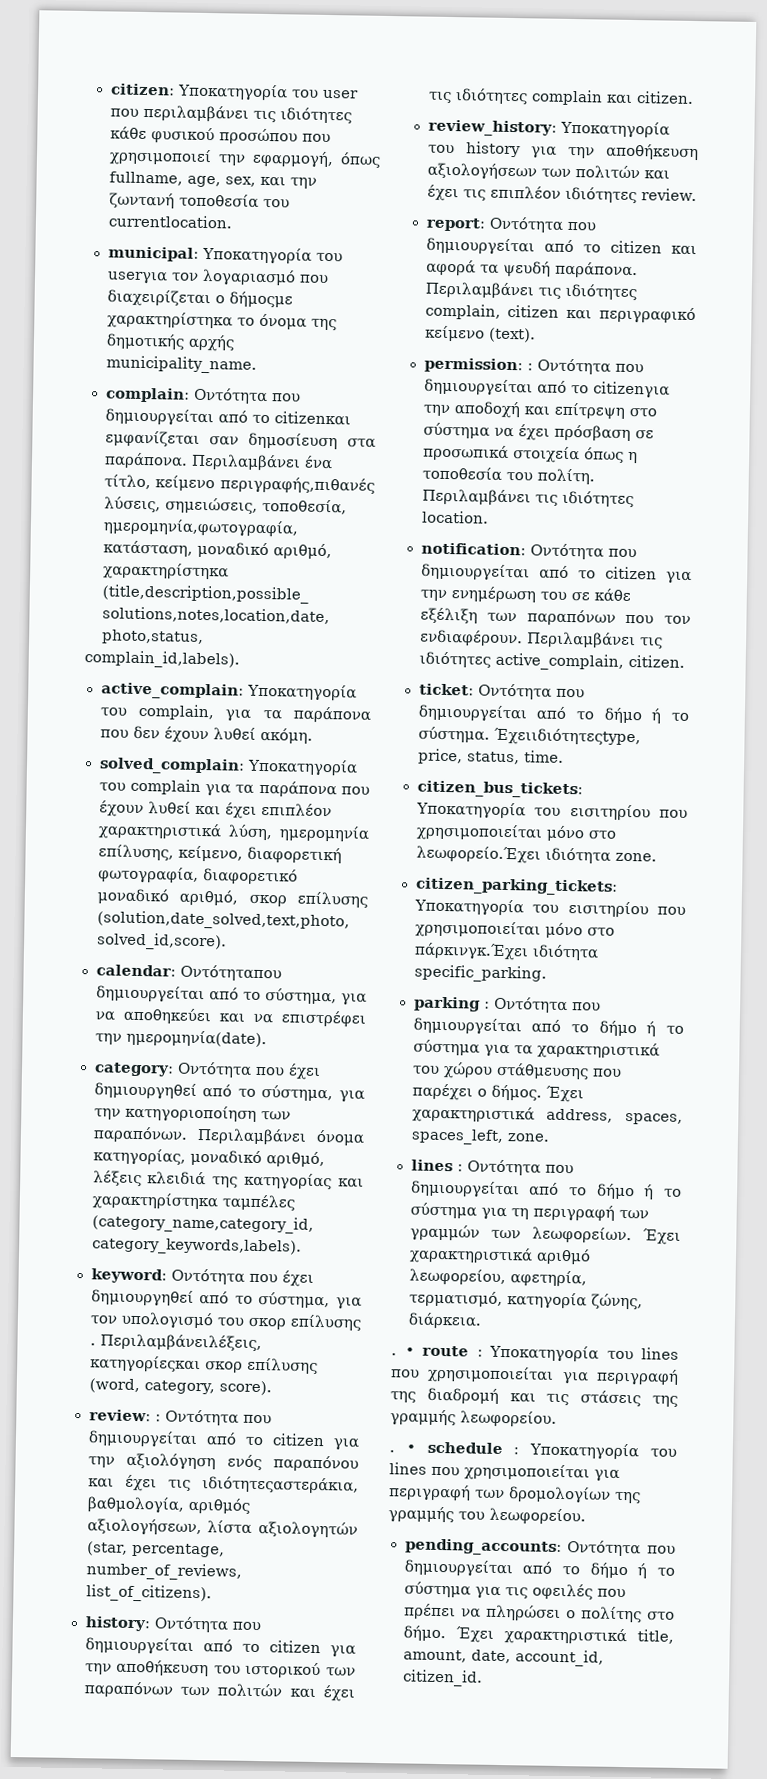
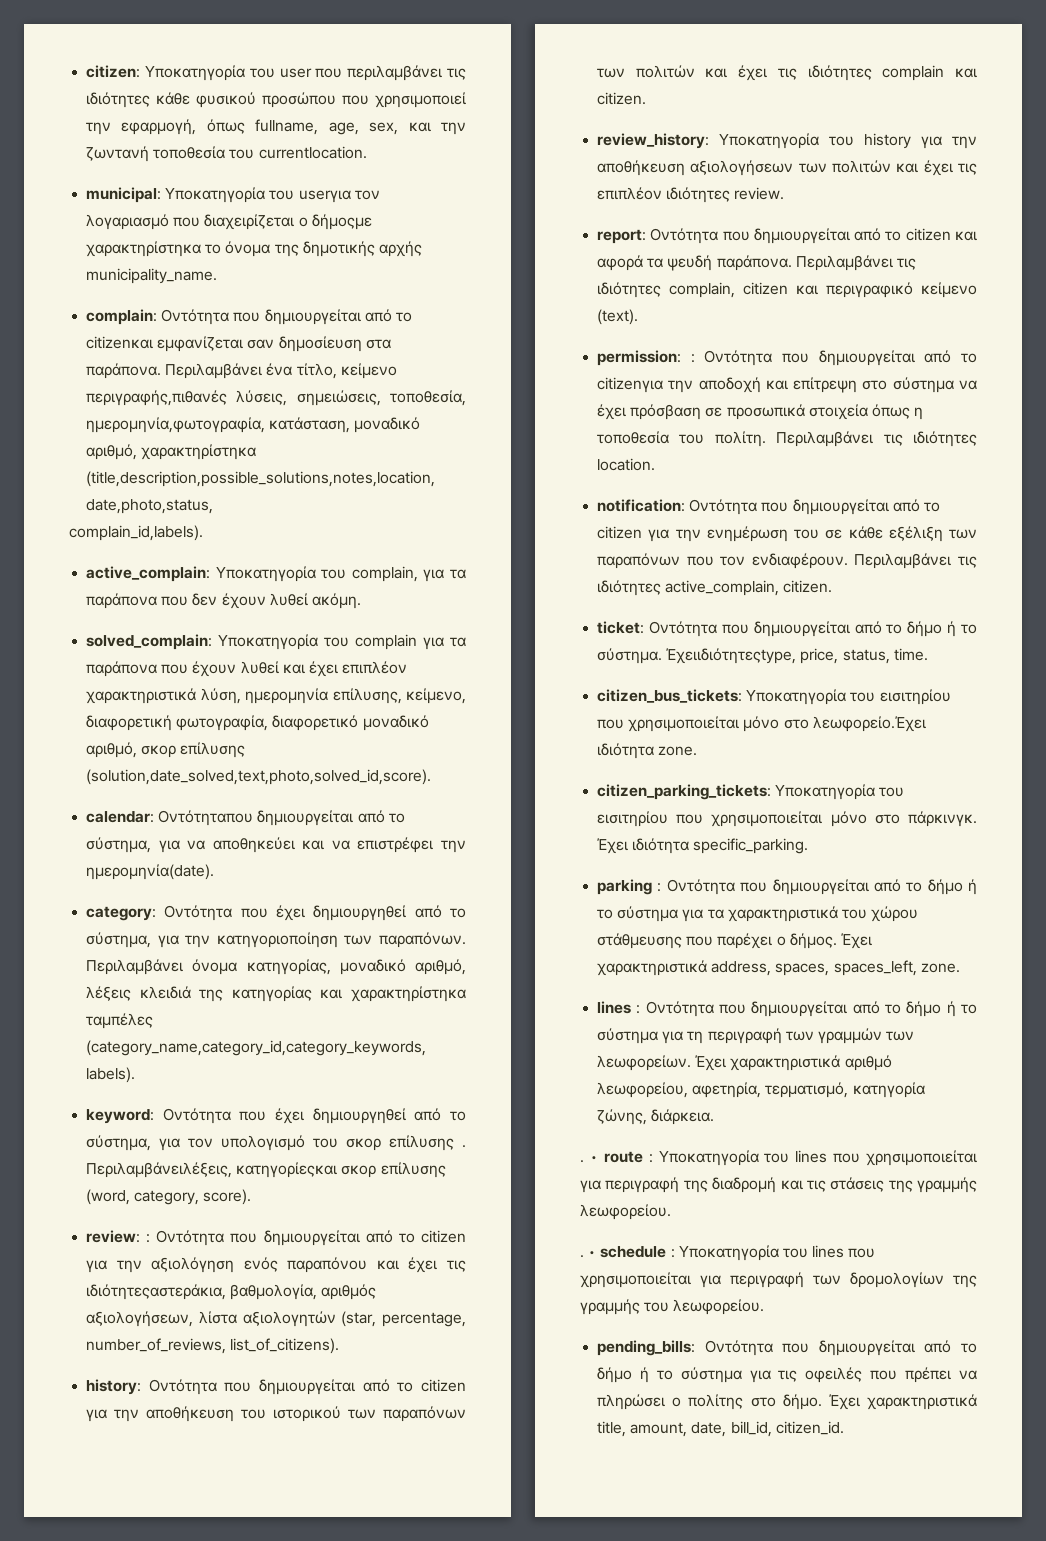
- citizen_parking_tickets: Υποκατηγορία του εισιτηρίου που χρησιμοποιείται μόνο στο πάρκινγκ.Έχει ιδιότητα specific_parking.
+ citizen_parking_tickets: Υποκατηγορία του εισιτηρίου που χρησιμοποιείται μόνο στο πάρκινγκ. Έχει ιδιότητα specific_parking.
- pending_accounts: Οντότητα που δημιουργείται από το δήμο ή το σύστημα για τις οφειλές που πρέπει να πληρώσει ο πολίτης στο δήμο.
+ pending_bills: Οντότητα που δημιουργείται από το δήμο ή το σύστημα για τις οφειλές που πρέπει να πληρώσει ο πολίτης στο δήμο.
- Έχει χαρακτηριστικά title, amount, date, account_id, citizen_id.
+ Έχει χαρακτηριστικά title, amount, date, bill_id, citizen_id.

